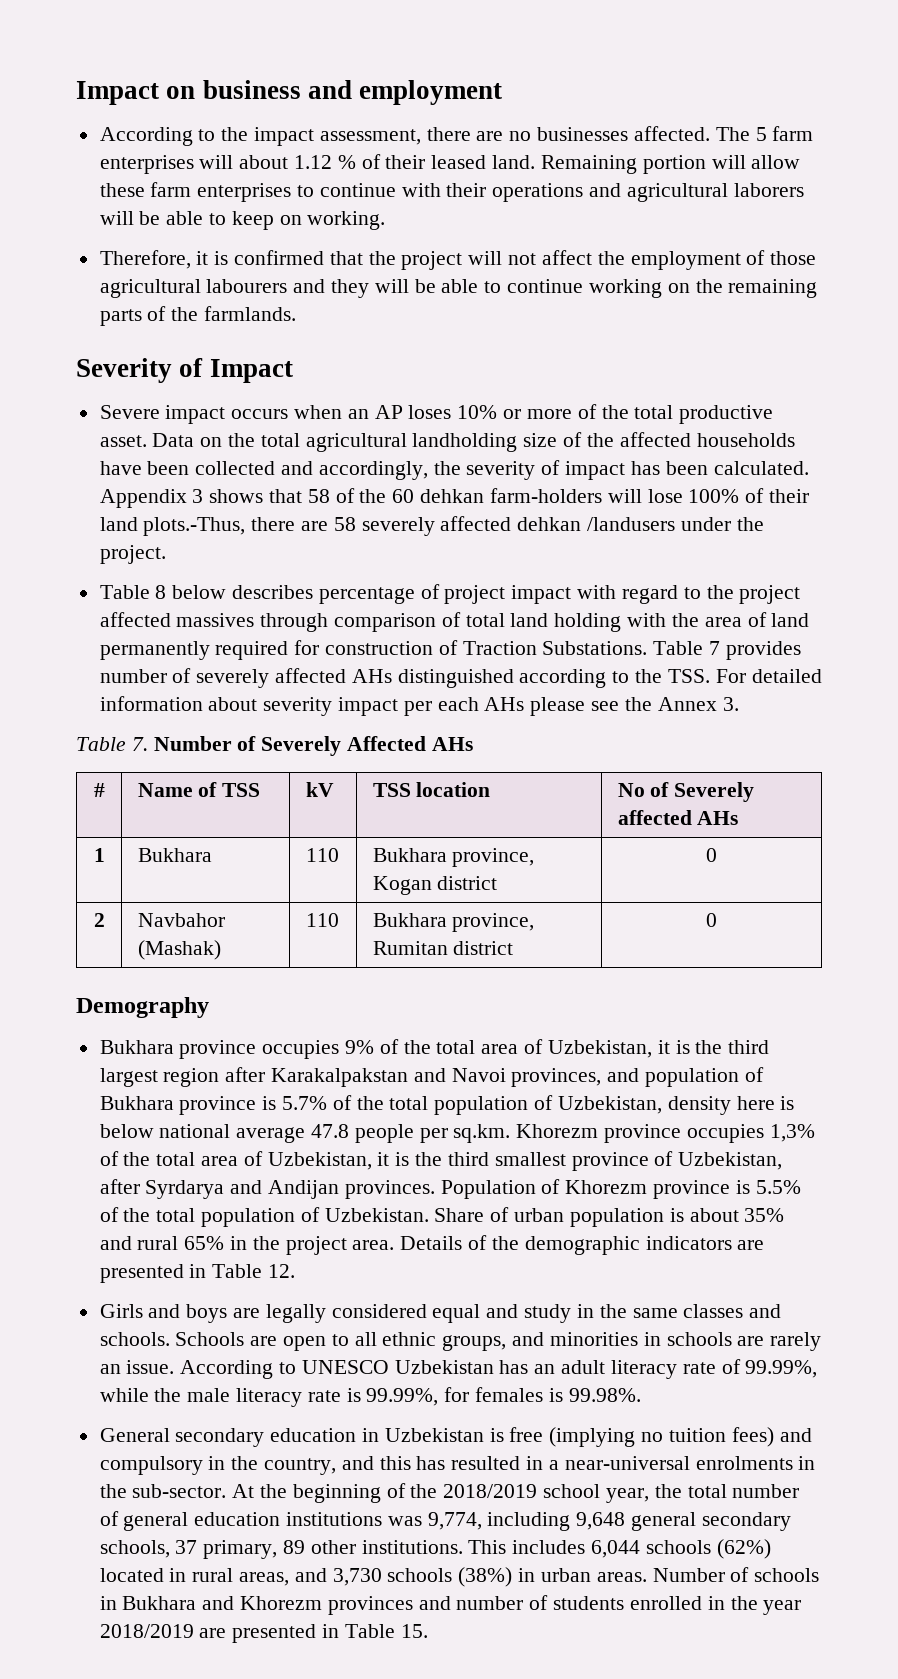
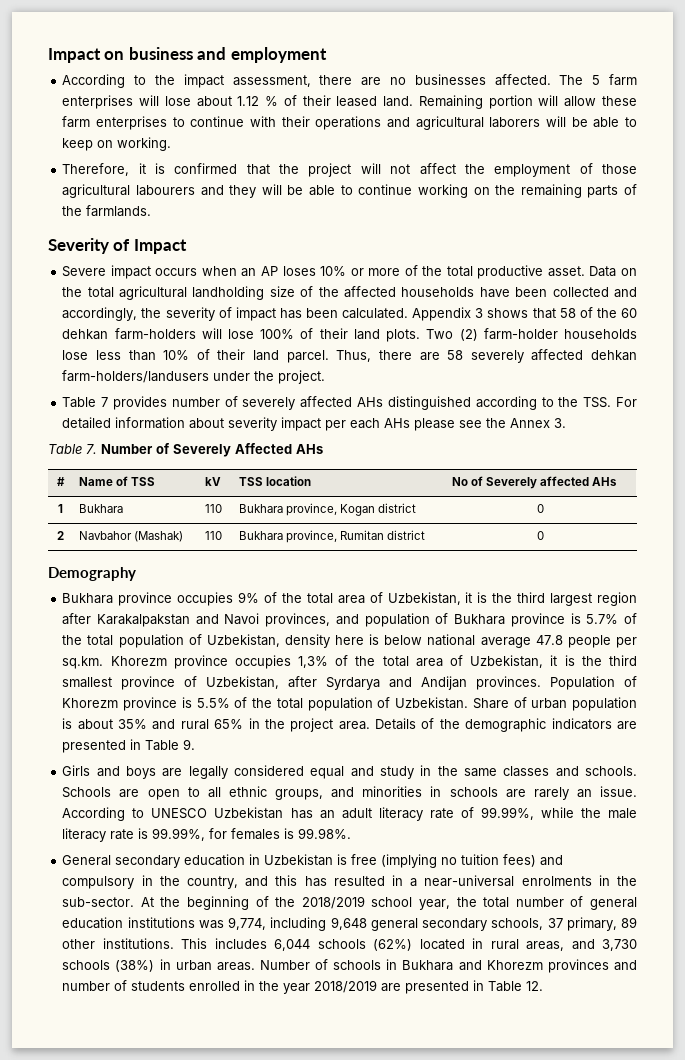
- The 5 farm enterprises will about 1.12 % of their leased land.
+ The 5 farm enterprises will lose about 1.12 % of their leased land.
- Appendix 3 shows that 58 of the 60 dehkan farm-holders will lose 100% of their land plots.-Thus, there are 58 severely affected dehkan /landusers under the project.
+ Appendix 3 shows that 58 of the 60 dehkan farm-holders will lose 100% of their land plots. Two (2) farm-holder households lose less than 10% of their land parcel. Thus, there are 58 severely affected dehkan farm-holders/landusers under the project.
- Table 8 below describes percentage of project impact with regard to the project affected massives through comparison of total land holding with the area of land permanently required for construction of Traction Substations. Table 7 provides number of severely affected AHs distinguished according to the TSS. For detailed information about severity impact per each AHs please see the Annex 3.
+ Table 7 provides number of severely affected AHs distinguished according to the TSS. For detailed information about severity impact per each AHs please see the Annex 3.
- Details of the demographic indicators are presented in Table 12.
+ Details of the demographic indicators are presented in Table 9.
- Number of schools in Bukhara and Khorezm provinces and number of students enrolled in the year 2018/2019 are presented in Table 15.
+ Number of schools in Bukhara and Khorezm provinces and number of students enrolled in the year 2018/2019 are presented in Table 12.

